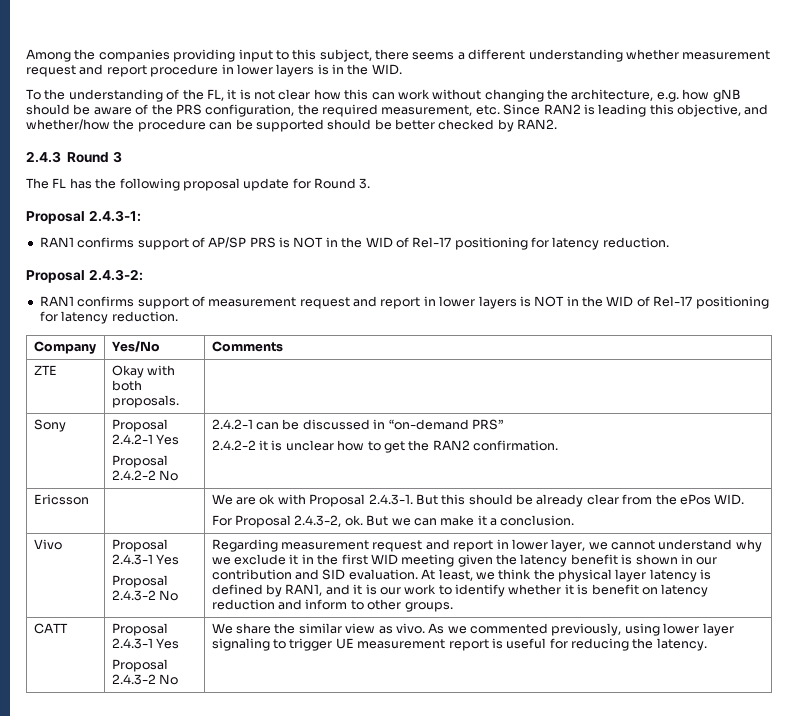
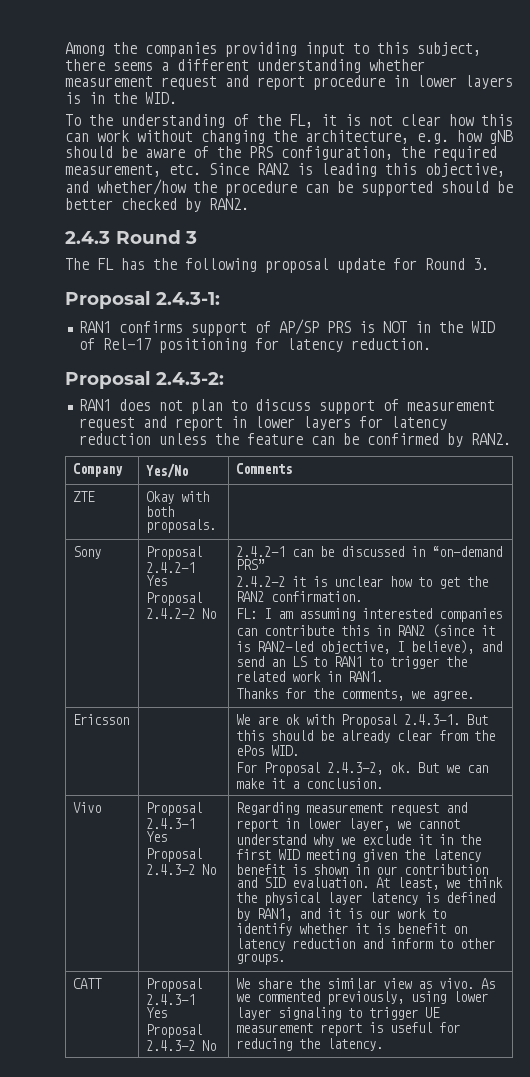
- RAN1 confirms support of measurement request and report in lower layers is NOT in the WID of Rel-17 positioning for latency reduction.
+ RAN1 does not plan to discuss support of measurement request and report in lower layers for latency reduction unless the feature can be confirmed by RAN2.
+ FL: I am assuming interested companies can contribute this in RAN2 (since it is RAN2-led objective, I believe), and send an LS to RAN1 to trigger the related work in RAN1.
+ Thanks for the comments, we agree.

